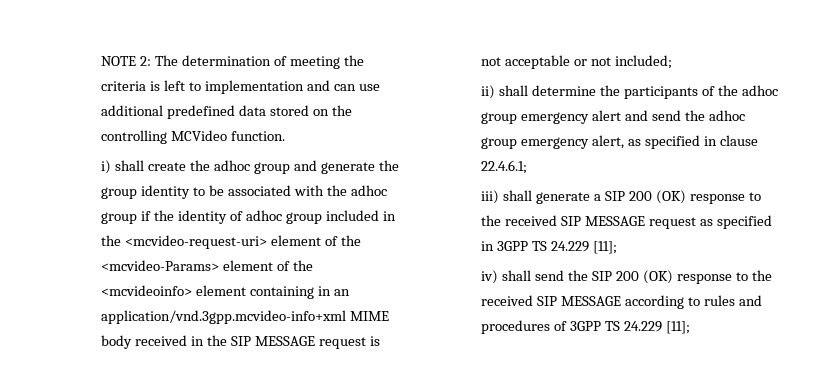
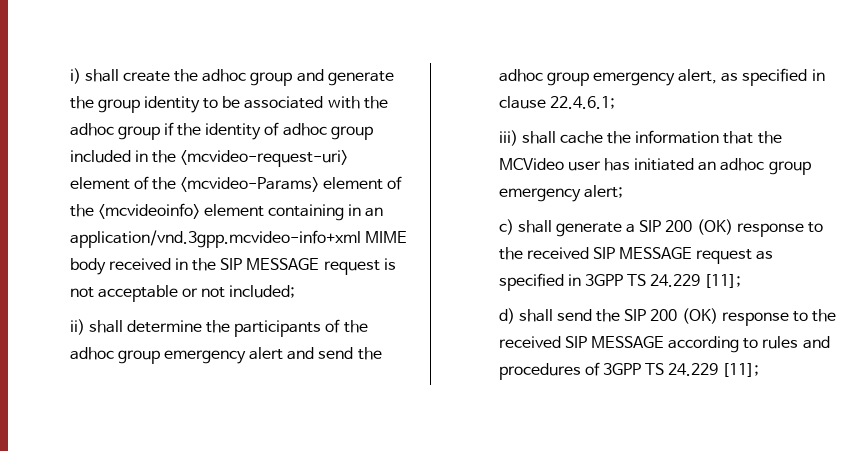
- NOTE 2: The determination of meeting the criteria is left to implementation and can use additional predefined data stored on the controlling MCVideo function.
- iii) shall generate a SIP 200 (OK) response to the received SIP MESSAGE request as specified in 3GPP TS 24.229 [11];
+ iii) shall cache the information that the MCVideo user has initiated an adhoc group emergency alert;
+ c) shall generate a SIP 200 (OK) response to the received SIP MESSAGE request as specified in 3GPP TS 24.229 [11];
- iv) shall send the SIP 200 (OK) response to the received SIP MESSAGE according to rules and procedures of 3GPP TS 24.229 [11];
+ d) shall send the SIP 200 (OK) response to the received SIP MESSAGE according to rules and procedures of 3GPP TS 24.229 [11];

